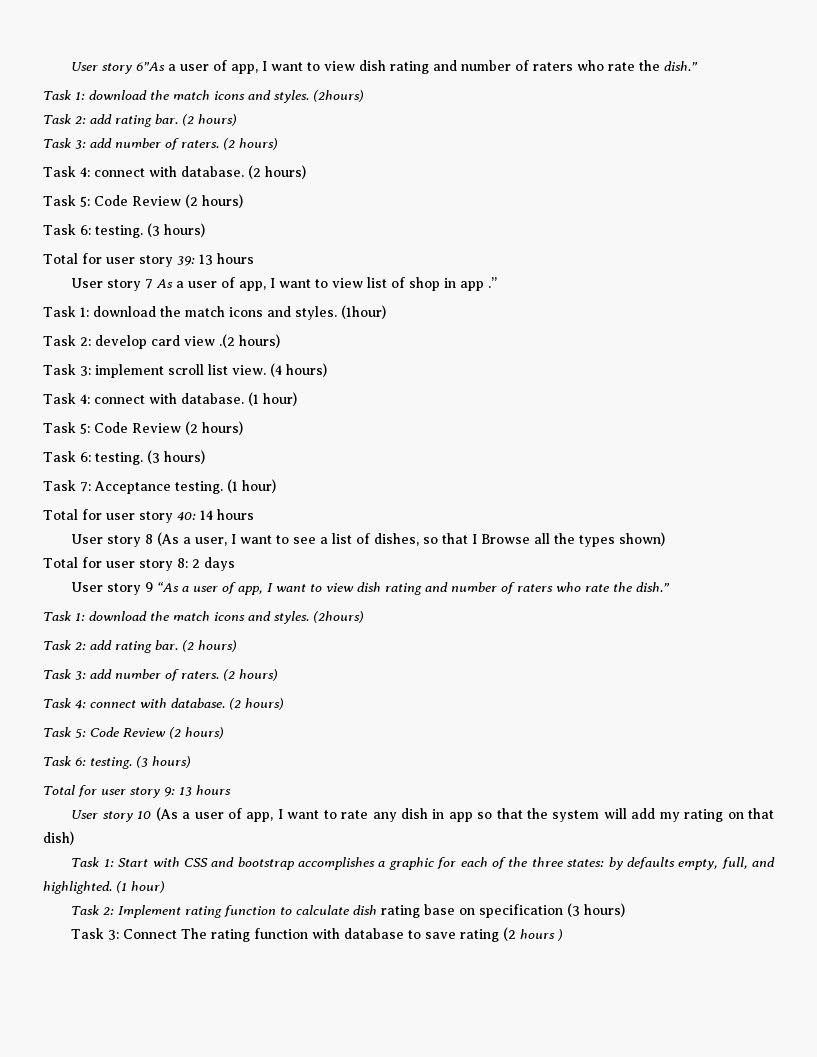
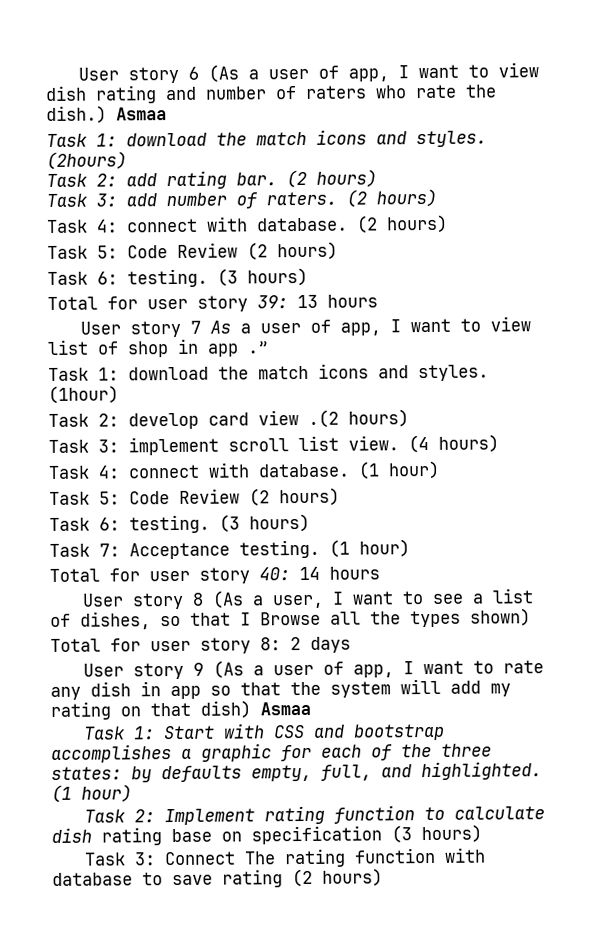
- User story 6”As a user of app, I want to view dish rating and number of raters who rate the dish.”
+ User story 6 (As a user of app, I want to view dish rating and number of raters who rate the dish.) Asmaa
- User story 9 “As a user of app, I want to view dish rating and number of raters who rate the dish.”
- Task 1: download the match icons and styles. (2hours)
- Task 2: add rating bar. (2 hours)
- Task 3: add number of raters. (2 hours)
- Task 4: connect with database. (2 hours)
- Task 5: Code Review (2 hours)
- Task 6: testing. (3 hours)
- Total for user story 9: 13 hours
- User story 10 (As a user of app, I want to rate any dish in app so that the system will add my rating on that dish)
+ User story 9 (As a user of app, I want to rate any dish in app so that the system will add my rating on that dish) Asmaa
- Task 3: Connect The rating function with database to save rating (2 hours )
+ Task 3: Connect The rating function with database to save rating (2 hours)

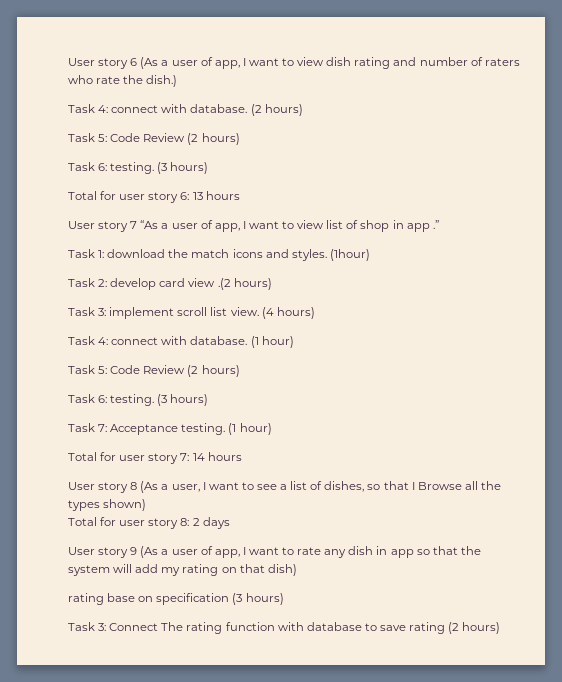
- User story 6 (As a user of app, I want to view dish rating and number of raters who rate the dish.) Asmaa
- Task 1: download the match icons and styles. (2hours)
- Task 2: add rating bar. (2 hours)
- Task 3: add number of raters. (2 hours)
+ User story 6 (As a user of app, I want to view dish rating and number of raters who rate the dish.)
- Total for user story 39: 13 hours
+ Total for user story 6: 13 hours
- User story 7 As a user of app, I want to view list of shop in app .”
+ User story 7 “As a user of app, I want to view list of shop in app .”
- Total for user story 40: 14 hours
+ Total for user story 7: 14 hours
- User story 9 (As a user of app, I want to rate any dish in app so that the system will add my rating on that dish) Asmaa
- Task 1: Start with CSS and bootstrap accomplishes a graphic for each of the three states: by defaults empty, full, and highlighted. (1 hour)
- Task 2: Implement rating function to calculate dish rating base on specification (3 hours)
+ User story 9 (As a user of app, I want to rate any dish in app so that the system will add my rating on that dish)
+ rating base on specification (3 hours)

